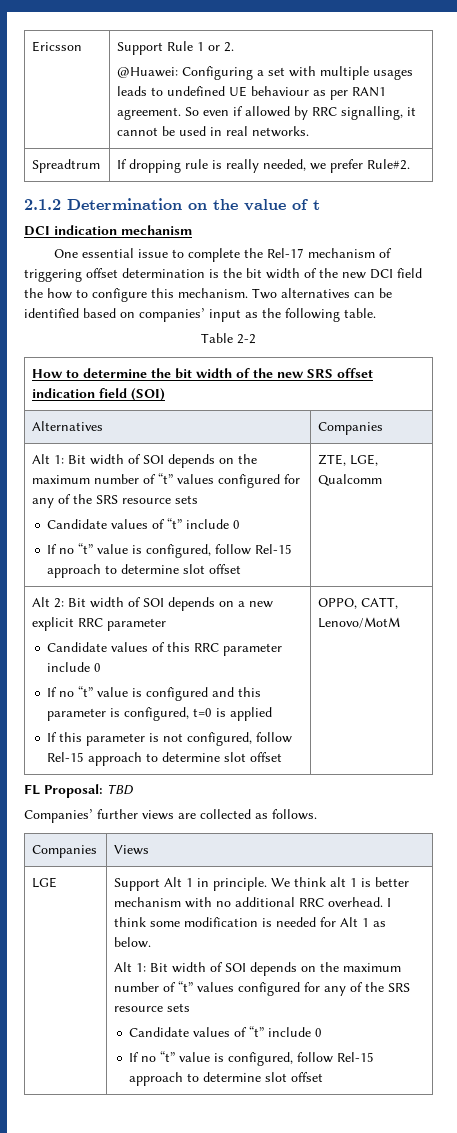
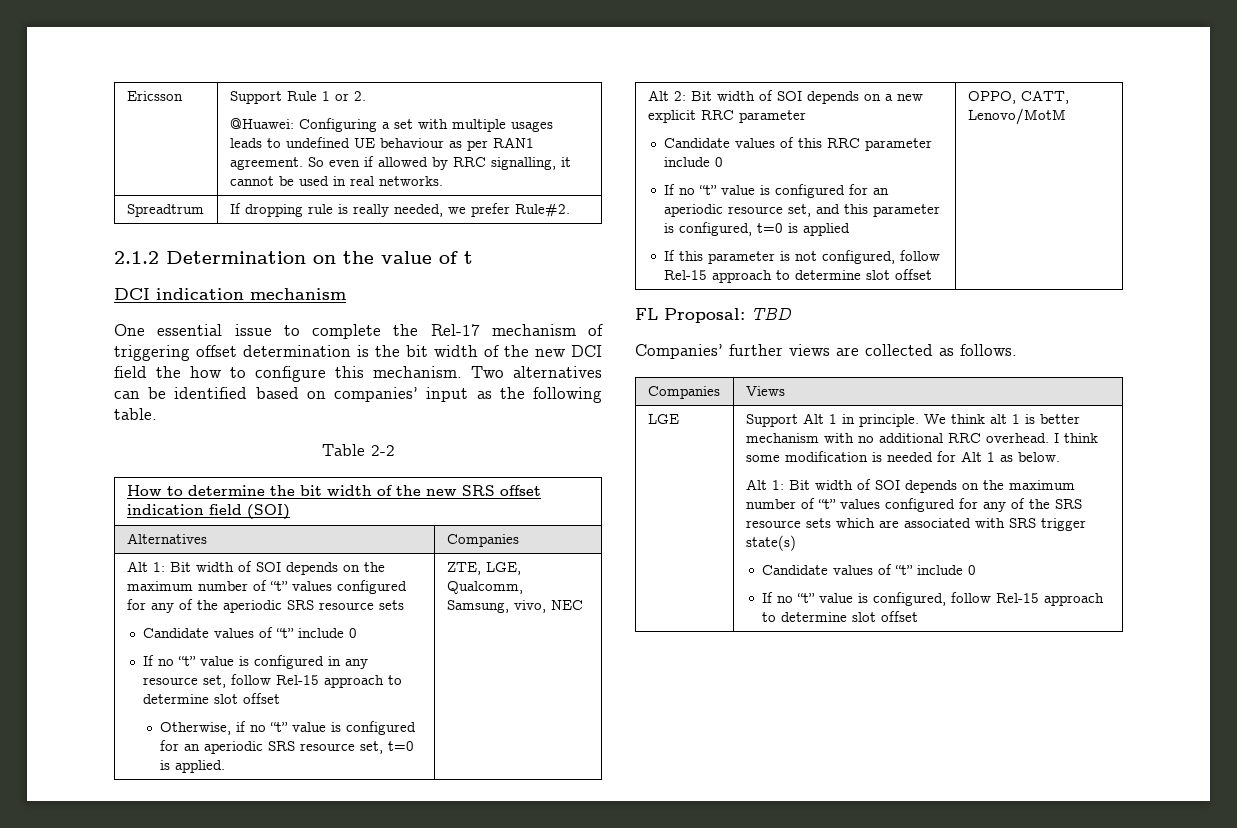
  Alternatives | Companies
- Alt 1: Bit width of SOI depends on the maximum number of “t” values configured for any of the SRS resource sets
+ Alt 1: Bit width of SOI depends on the maximum number of “t” values configured for any of the aperiodic SRS resource sets
- If no “t” value is configured, follow Rel-15 approach to determine slot offset | ZTE, LGE, Qualcomm
+ If no “t” value is configured in any resource set, follow Rel-15 approach to determine slot offset
+ Otherwise, if no “t” value is configured for an aperiodic SRS resource set, t=0 is applied. | ZTE, LGE, Qualcomm, Samsung, vivo, NEC
- If no “t” value is configured and this parameter is configured, t=0 is applied
+ If no “t” value is configured for an aperiodic resource set, and this parameter is configured, t=0 is applied
  I think some modification is needed for Alt 1 as below.
- Alt 1: Bit width of SOI depends on the maximum number of “t” values configured for any of the SRS resource sets
+ Alt 1: Bit width of SOI depends on the maximum number of “t” values configured for any of the SRS resource sets which are associated with SRS trigger state(s)

